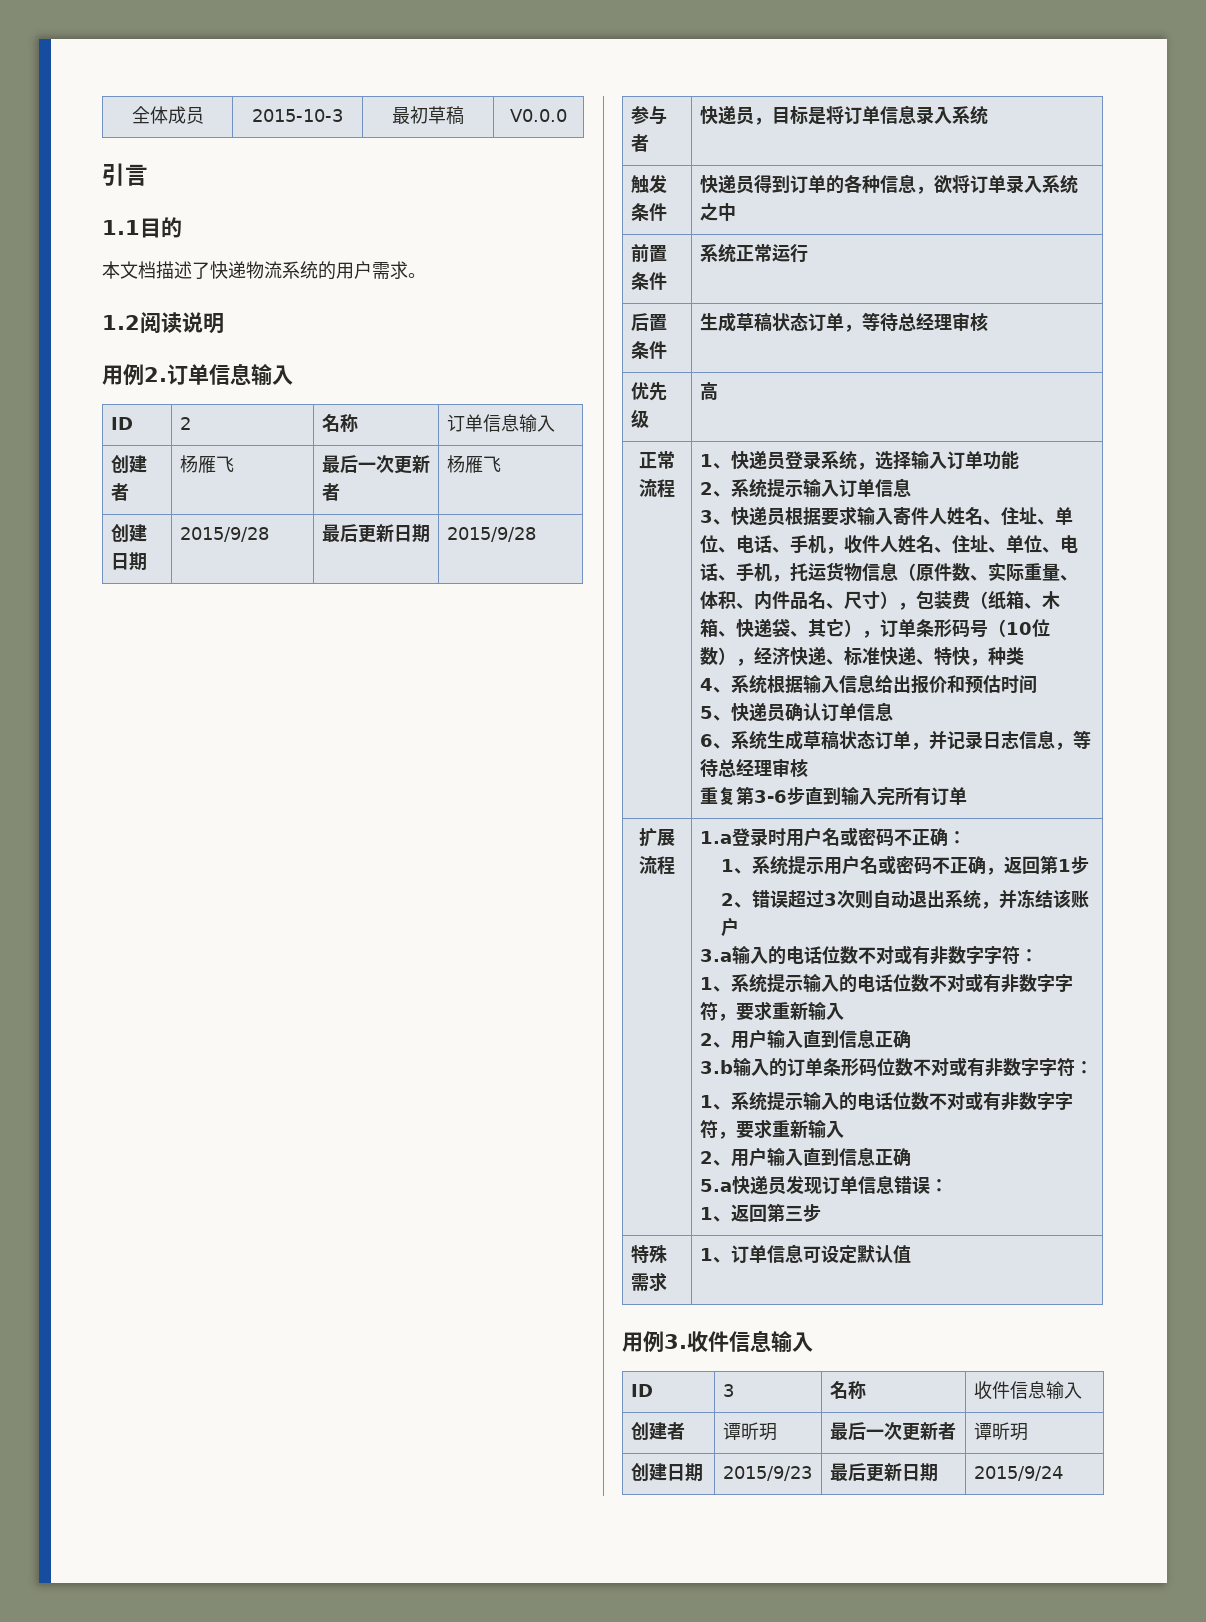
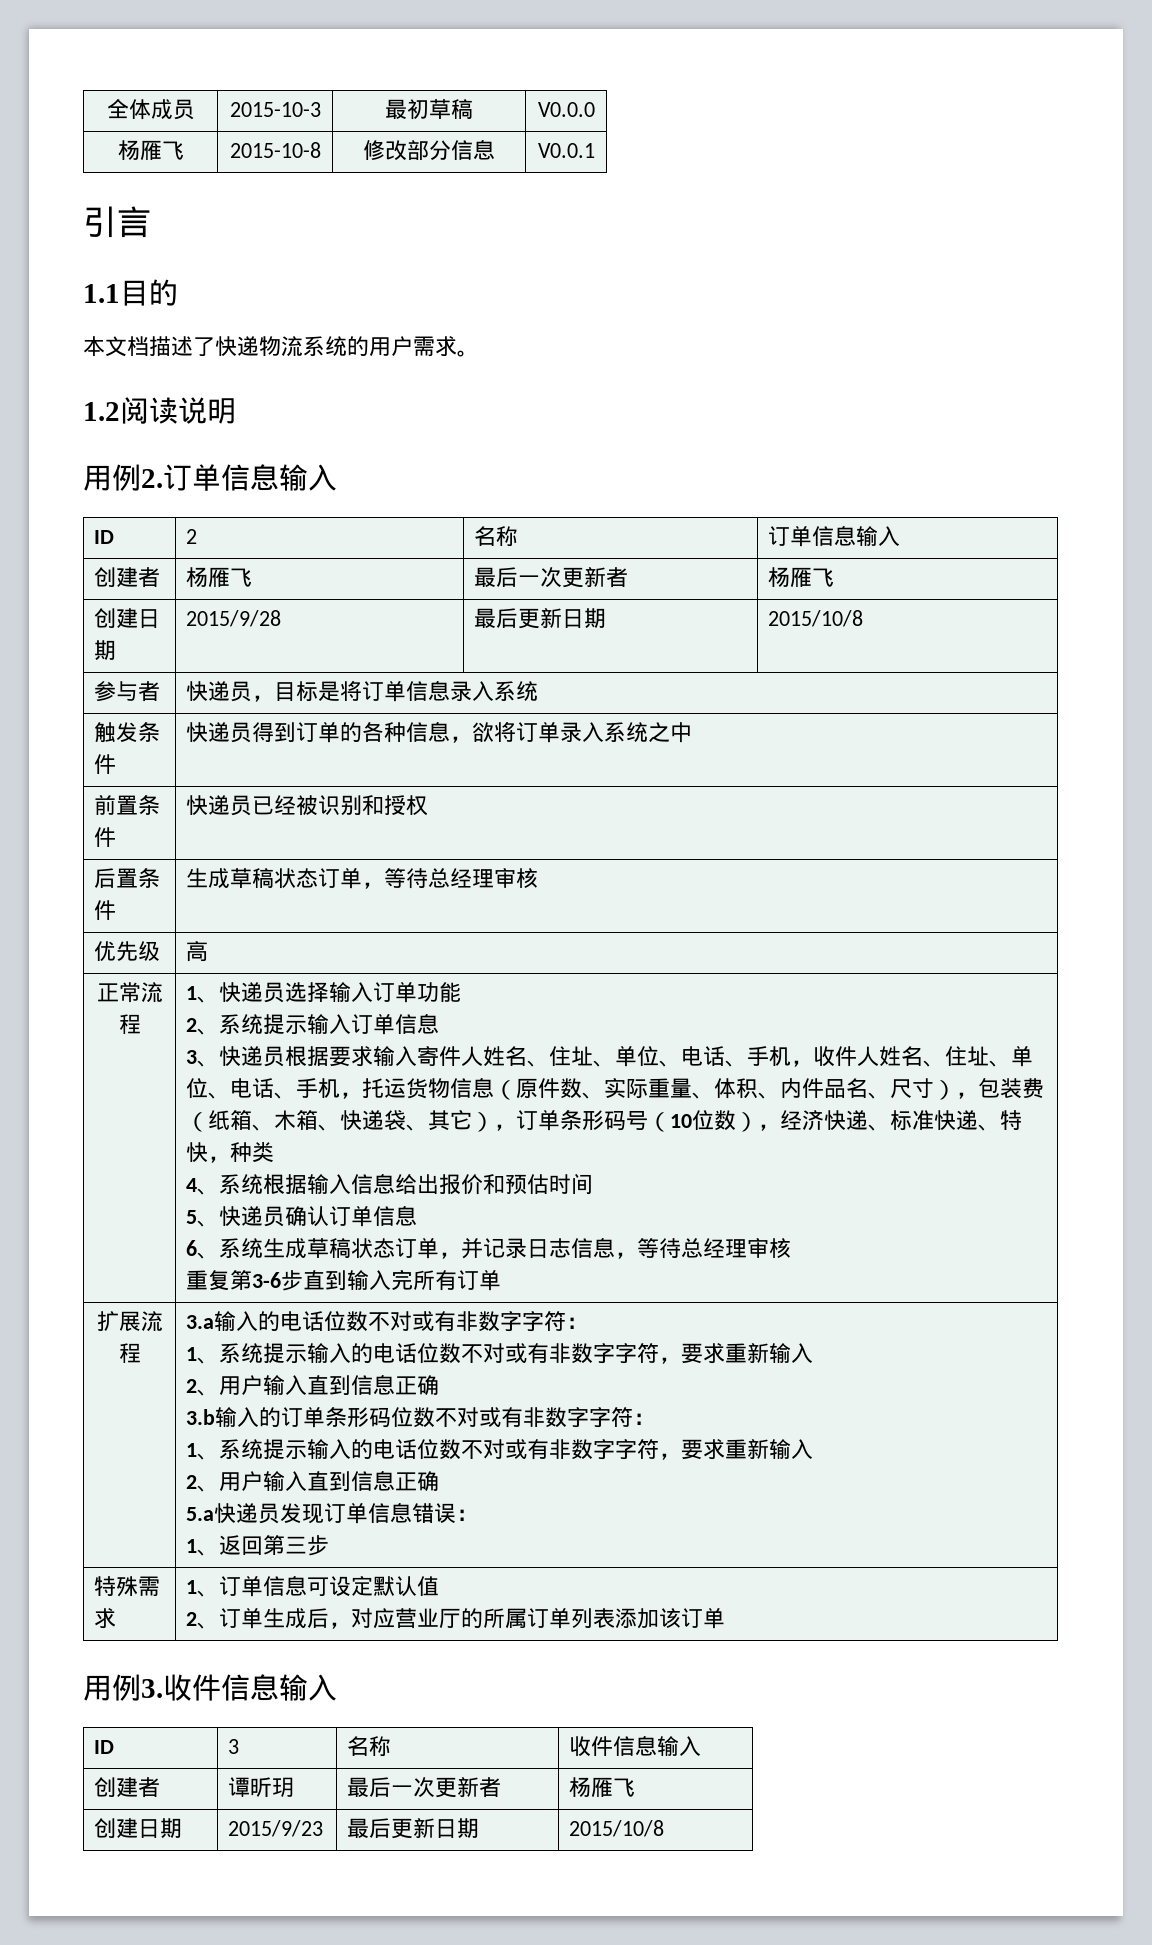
+ 杨雁飞 | 2015-10-8 | 修改部分信息 | V0.0.1
- 创建日期 | 2015/9/28 | 最后更新日期 | 2015/9/28
+ 创建日期 | 2015/9/28 | 最后更新日期 | 2015/10/8
- 前置条件 | 系统正常运行
+ 前置条件 | 快递员已经被识别和授权
- 1、快递员登录系统，选择输入订单功能
+ 1、快递员选择输入订单功能
- 1.a登录时用户名或密码不正确：
- 1、系统提示用户名或密码不正确，返回第1步
- 2、错误超过3次则自动退出系统，并冻结该账户
  特殊需求 | 1、订单信息可设定默认值
+ 2、订单生成后，对应营业厅的所属订单列表添加该订单
- 创建者 | 谭昕玥 | 最后一次更新者 | 谭昕玥
+ 创建者 | 谭昕玥 | 最后一次更新者 | 杨雁飞
- 创建日期 | 2015/9/23 | 最后更新日期 | 2015/9/24
+ 创建日期 | 2015/9/23 | 最后更新日期 | 2015/10/8

